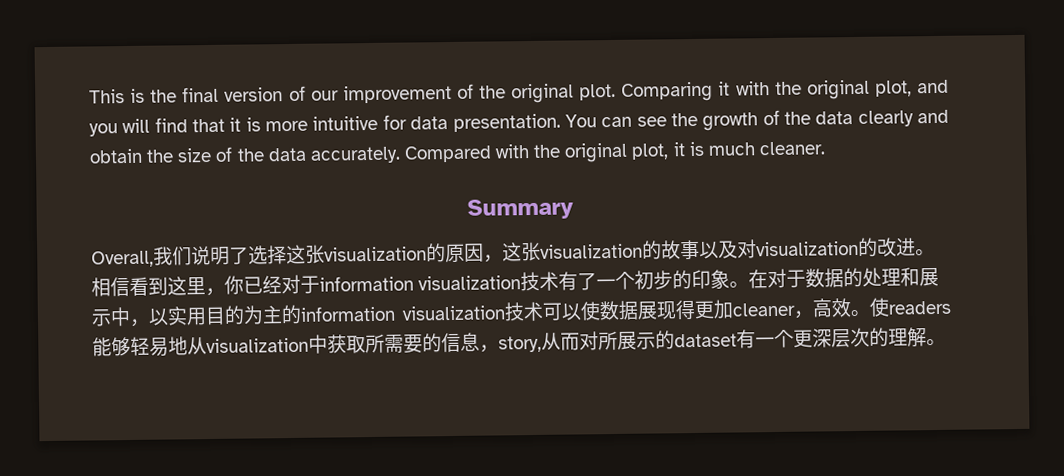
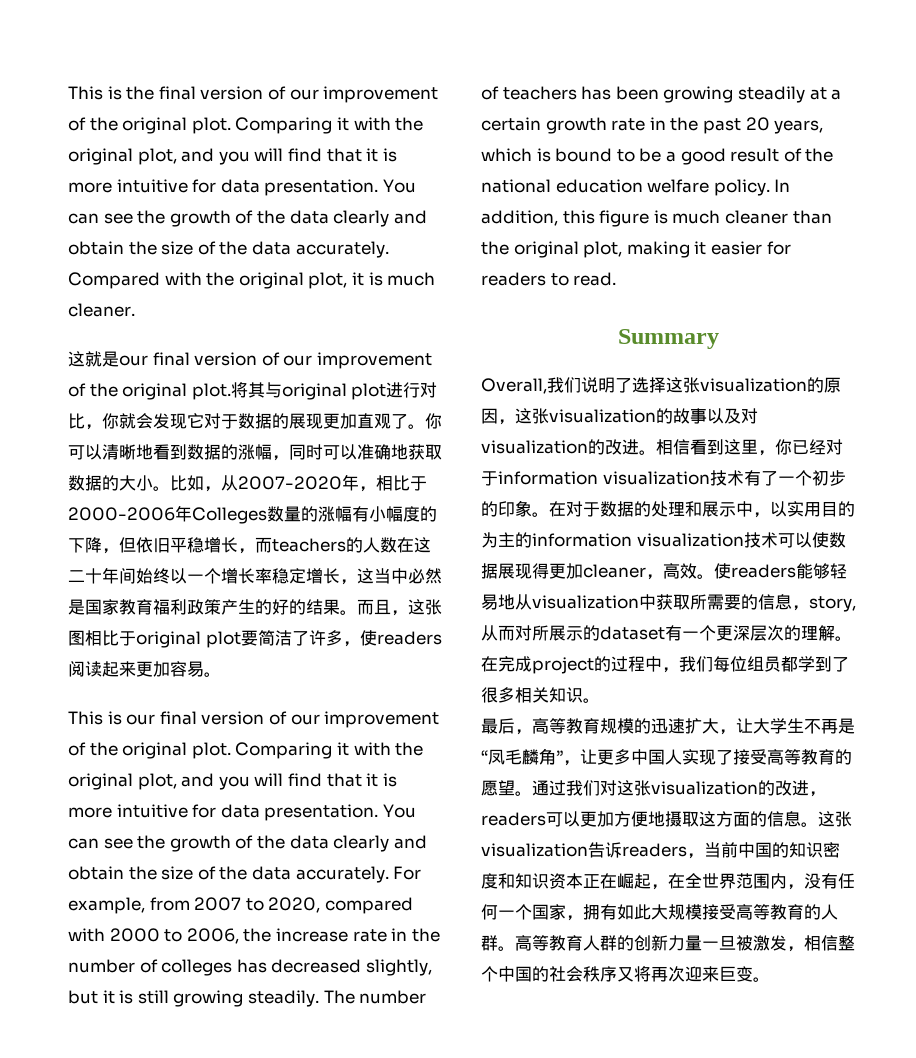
+ 这就是our final version of our improvement of the original plot.将其与original plot进行对比，你就会发现它对于数据的展现更加直观了。你可以清晰地看到数据的涨幅，同时可以准确地获取数据的大小。比如，从2007-2020年，相比于2000-2006年Colleges数量的涨幅有小幅度的下降，但依旧平稳增长，而teachers的人数在这二十年间始终以一个增长率稳定增长，这当中必然是国家教育福利政策产生的好的结果。而且，这张图相比于original plot要简洁了许多，使readers阅读起来更加容易。
+ This is our final version of our improvement of the original plot. Comparing it with the original plot, and you will find that it is more intuitive for data presentation. You can see the growth of the data clearly and obtain the size of the data accurately. For example, from 2007 to 2020, compared with 2000 to 2006, the increase rate in the number of colleges has decreased slightly, but it is still growing steadily. The number of teachers has been growing steadily at a certain growth rate in the past 20 years, which is bound to be a good result of the national education welfare policy. In addition, this figure is much cleaner than the original plot, making it easier for readers to read.
+ 在完成project的过程中，我们每位组员都学到了很多相关知识。
+ 最后，高等教育规模的迅速扩大，让大学生不再是“凤毛麟角”，让更多中国人实现了接受高等教育的愿望。通过我们对这张visualization的改进，readers可以更加方便地摄取这方面的信息。这张visualization告诉readers，当前中国的知识密度和知识资本正在崛起，在全世界范围内，没有任何一个国家，拥有如此大规模接受高等教育的人群。高等教育人群的创新力量一旦被激发，相信整个中国的社会秩序又将再次迎来巨变。

